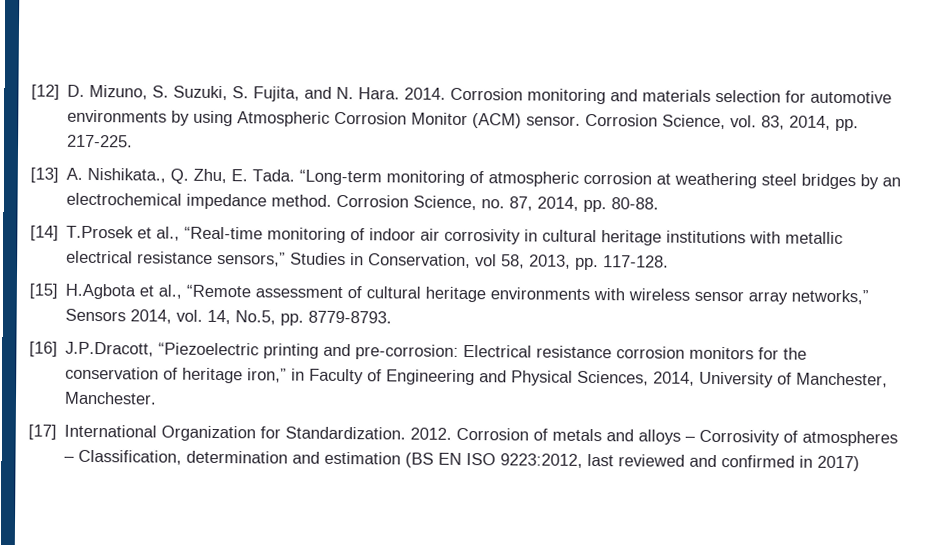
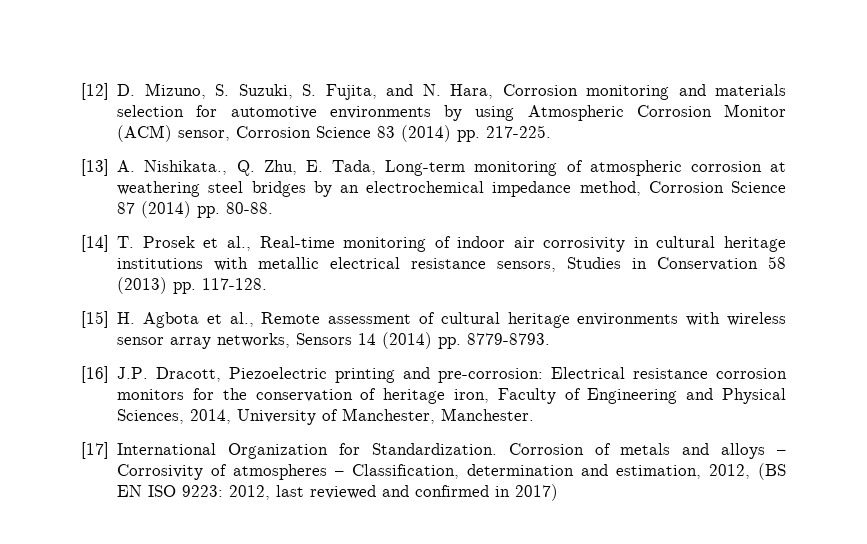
- [12] D. Mizuno, S. Suzuki, S. Fujita, and N. Hara. 2014. Corrosion monitoring and materials selection for automotive environments by using Atmospheric Corrosion Monitor (ACM) sensor. Corrosion Science, vol. 83, 2014, pp. 217-225.
+ [12] D. Mizuno, S. Suzuki, S. Fujita, and N. Hara, Corrosion monitoring and materials selection for automotive environments by using Atmospheric Corrosion Monitor (ACM) sensor, Corrosion Science 83 (2014) pp. 217-225.
- [13] A. Nishikata., Q. Zhu, E. Tada. “Long-term monitoring of atmospheric corrosion at weathering steel bridges by an electrochemical impedance method. Corrosion Science, no. 87, 2014, pp. 80-88.
+ [13] A. Nishikata., Q. Zhu, E. Tada, Long-term monitoring of atmospheric corrosion at weathering steel bridges by an electrochemical impedance method, Corrosion Science 87 (2014) pp. 80-88.
- [14] T.Prosek et al., “Real-time monitoring of indoor air corrosivity in cultural heritage institutions with metallic electrical resistance sensors,” Studies in Conservation, vol 58, 2013, pp. 117-128.
+ [14] T. Prosek et al., Real-time monitoring of indoor air corrosivity in cultural heritage institutions with metallic electrical resistance sensors, Studies in Conservation 58 (2013) pp. 117-128.
- [15] H.Agbota et al., “Remote assessment of cultural heritage environments with wireless sensor array networks,” Sensors 2014, vol. 14, No.5, pp. 8779-8793.
+ [15] H. Agbota et al., Remote assessment of cultural heritage environments with wireless sensor array networks, Sensors 14 (2014) pp. 8779-8793.
- [16] J.P.Dracott, “Piezoelectric printing and pre-corrosion: Electrical resistance corrosion monitors for the conservation of heritage iron,” in Faculty of Engineering and Physical Sciences, 2014, University of Manchester, Manchester.
+ [16] J.P. Dracott, Piezoelectric printing and pre-corrosion: Electrical resistance corrosion monitors for the conservation of heritage iron, Faculty of Engineering and Physical Sciences, 2014, University of Manchester, Manchester.
- 2012.
- Corrosion of metals and alloys – Corrosivity of atmospheres – Classification, determination and estimation (BS EN ISO 9223:2012, last reviewed and confirmed in 2017)
+ Corrosion of metals and alloys – Corrosivity of atmospheres – Classification, determination and estimation, 2012, (BS EN ISO 9223: 2012, last reviewed and confirmed in 2017)

